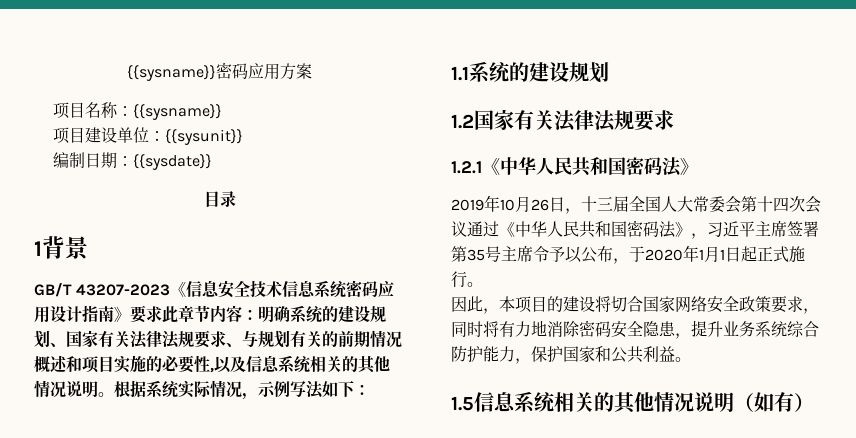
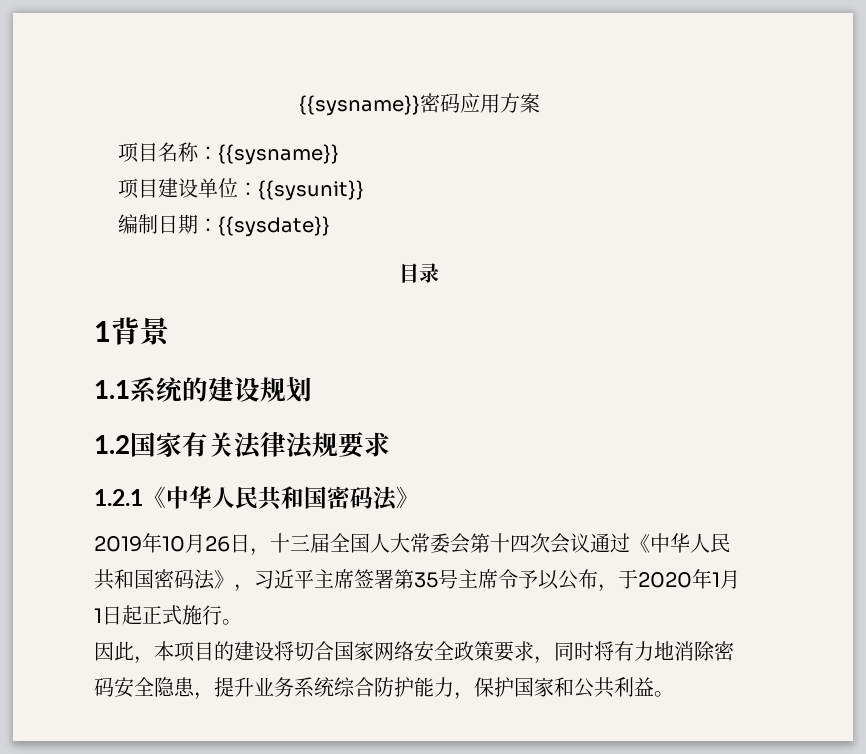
- GB/T 43207-2023《信息安全技术信息系统密码应用设计指南》要求此章节内容：明确系统的建设规划、国家有关法律法规要求、与规划有关的前期情况概述和项目实施的必要性,以及信息系统相关的其他情况说明。根据系统实际情况，示例写法如下：
- 1.5信息系统相关的其他情况说明（如有）

